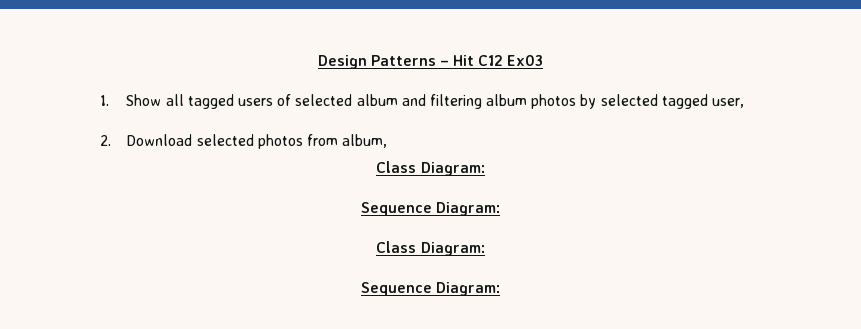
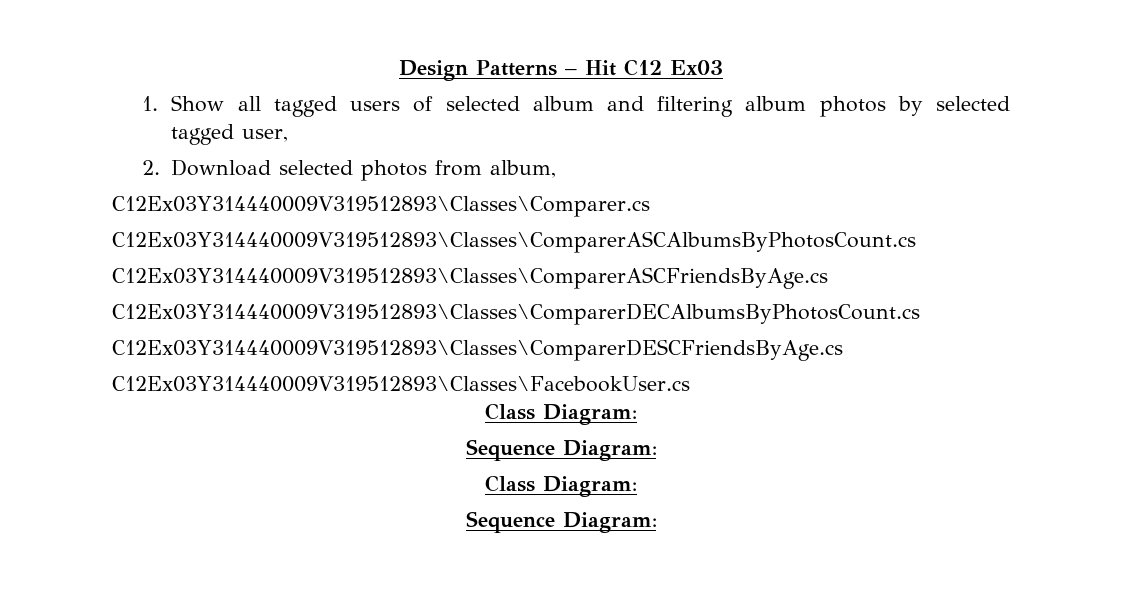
+ C12Ex03Y314440009V319512893\Classes\Comparer.cs
+ C12Ex03Y314440009V319512893\Classes\ComparerASCAlbumsByPhotosCount.cs
+ C12Ex03Y314440009V319512893\Classes\ComparerASCFriendsByAge.cs
+ C12Ex03Y314440009V319512893\Classes\ComparerDECAlbumsByPhotosCount.cs
+ C12Ex03Y314440009V319512893\Classes\ComparerDESCFriendsByAge.cs
+ C12Ex03Y314440009V319512893\Classes\FacebookUser.cs

